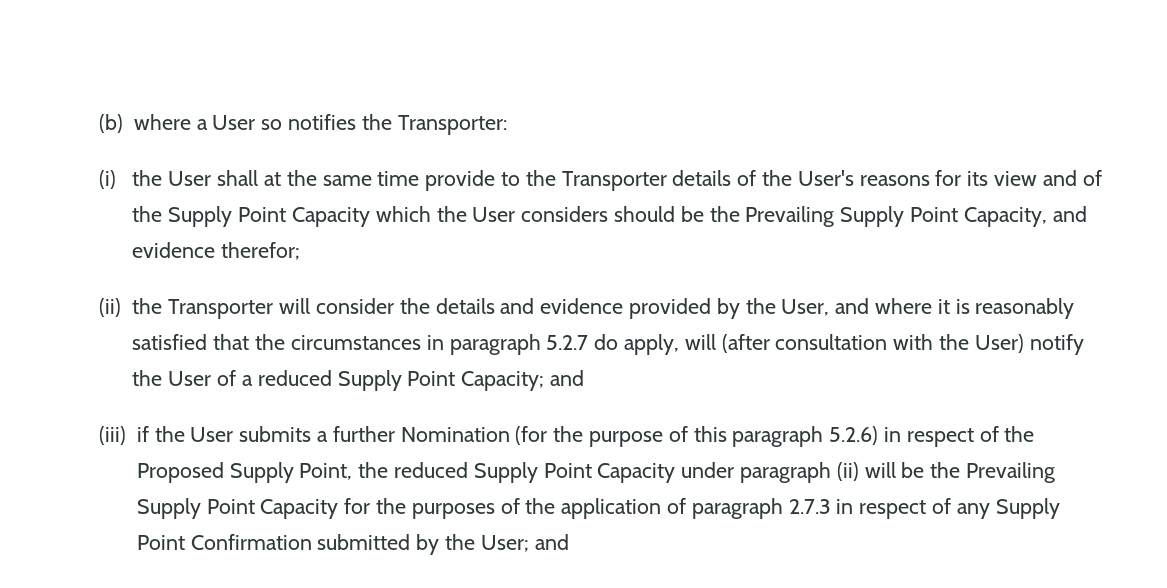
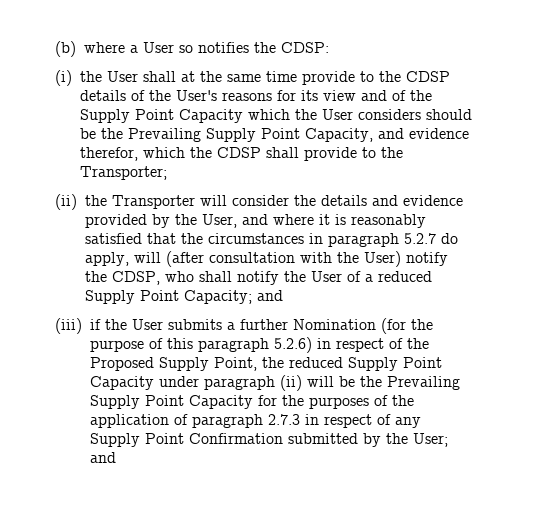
- (b) where a User so notifies the Transporter:
+ (b) where a User so notifies the CDSP:
- (i) the User shall at the same time provide to the Transporter details of the User's reasons for its view and of the Supply Point Capacity which the User considers should be the Prevailing Supply Point Capacity, and evidence therefor;
+ (i) the User shall at the same time provide to the CDSP details of the User's reasons for its view and of the Supply Point Capacity which the User considers should be the Prevailing Supply Point Capacity, and evidence therefor, which the CDSP shall provide to the Transporter;
- (ii) the Transporter will consider the details and evidence provided by the User, and where it is reasonably satisfied that the circumstances in paragraph 5.2.7 do apply, will (after consultation with the User) notify the User of a reduced Supply Point Capacity; and
+ (ii) the Transporter will consider the details and evidence provided by the User, and where it is reasonably satisfied that the circumstances in paragraph 5.2.7 do apply, will (after consultation with the User) notify the CDSP, who shall notify the User of a reduced Supply Point Capacity; and

